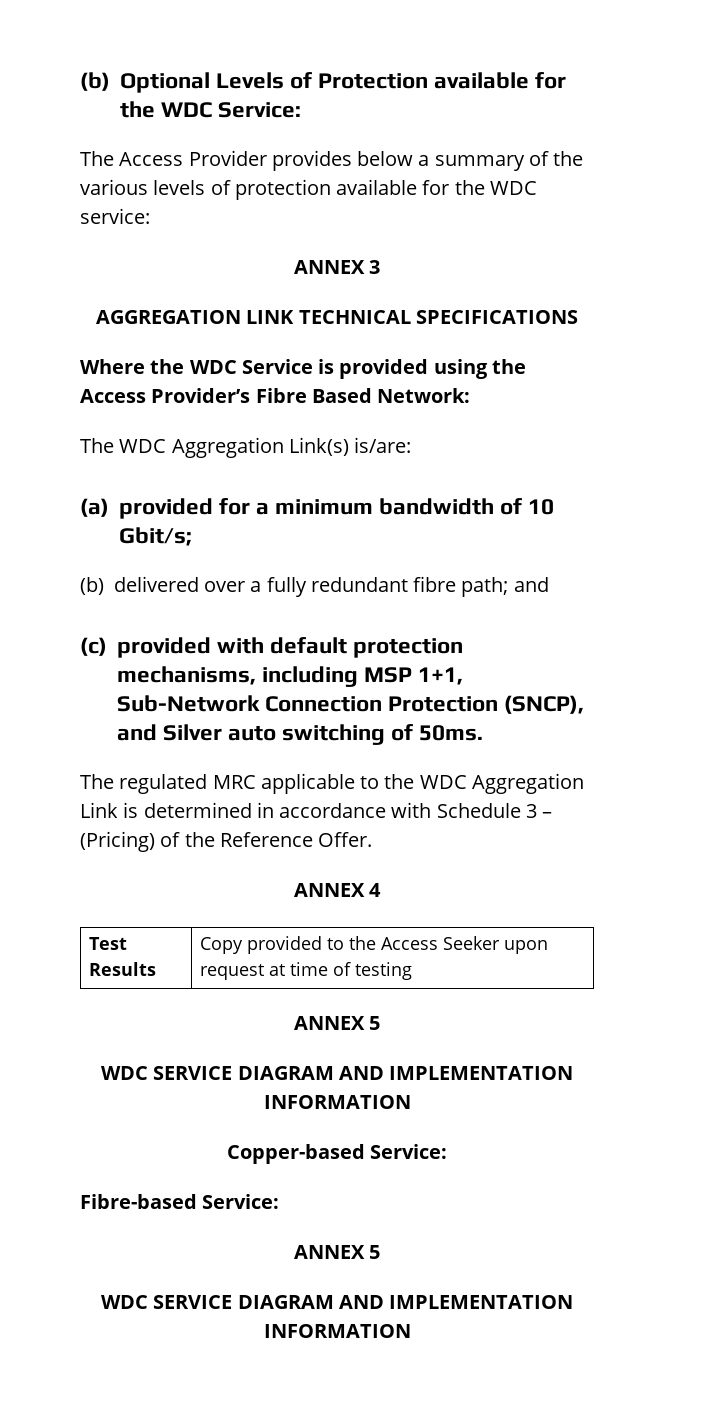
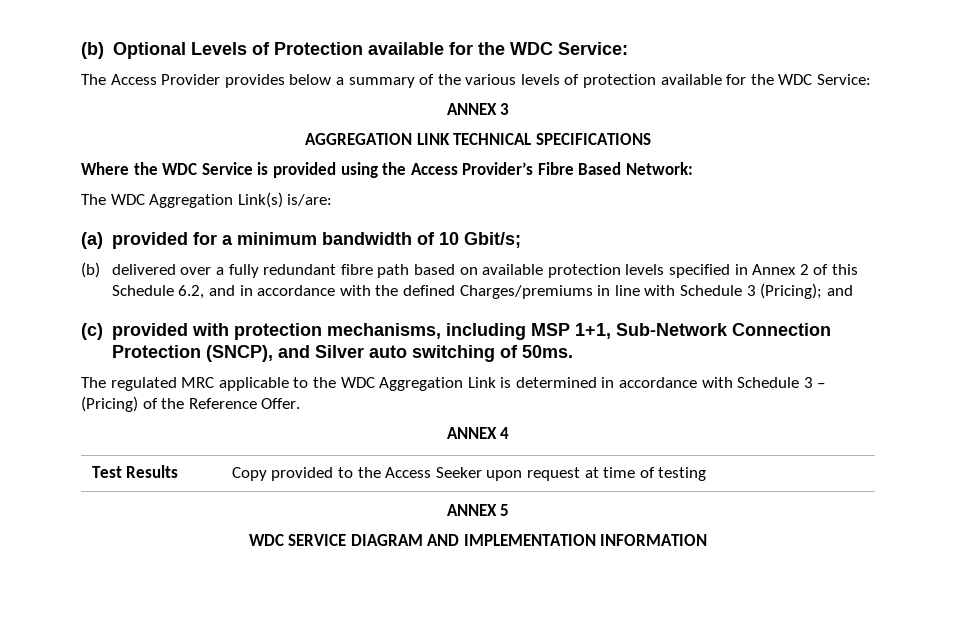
- The Access Provider provides below a summary of the various levels of protection available for the WDC service:
+ The Access Provider provides below a summary of the various levels of protection available for the WDC Service:
- (b) delivered over a fully redundant fibre path; and
+ (b) delivered over a fully redundant fibre path based on available protection levels specified in Annex 2 of this Schedule 6.2, and in accordance with the defined Charges/premiums in line with Schedule 3 (Pricing); and
- (c) provided with default protection mechanisms, including MSP 1+1, Sub-Network Connection Protection (SNCP), and Silver auto switching of 50ms.
+ (c) provided with protection mechanisms, including MSP 1+1, Sub-Network Connection Protection (SNCP), and Silver auto switching of 50ms.
- Copper-based Service:
- Fibre-based Service:
- ANNEX 5
- WDC SERVICE DIAGRAM AND IMPLEMENTATION INFORMATION

